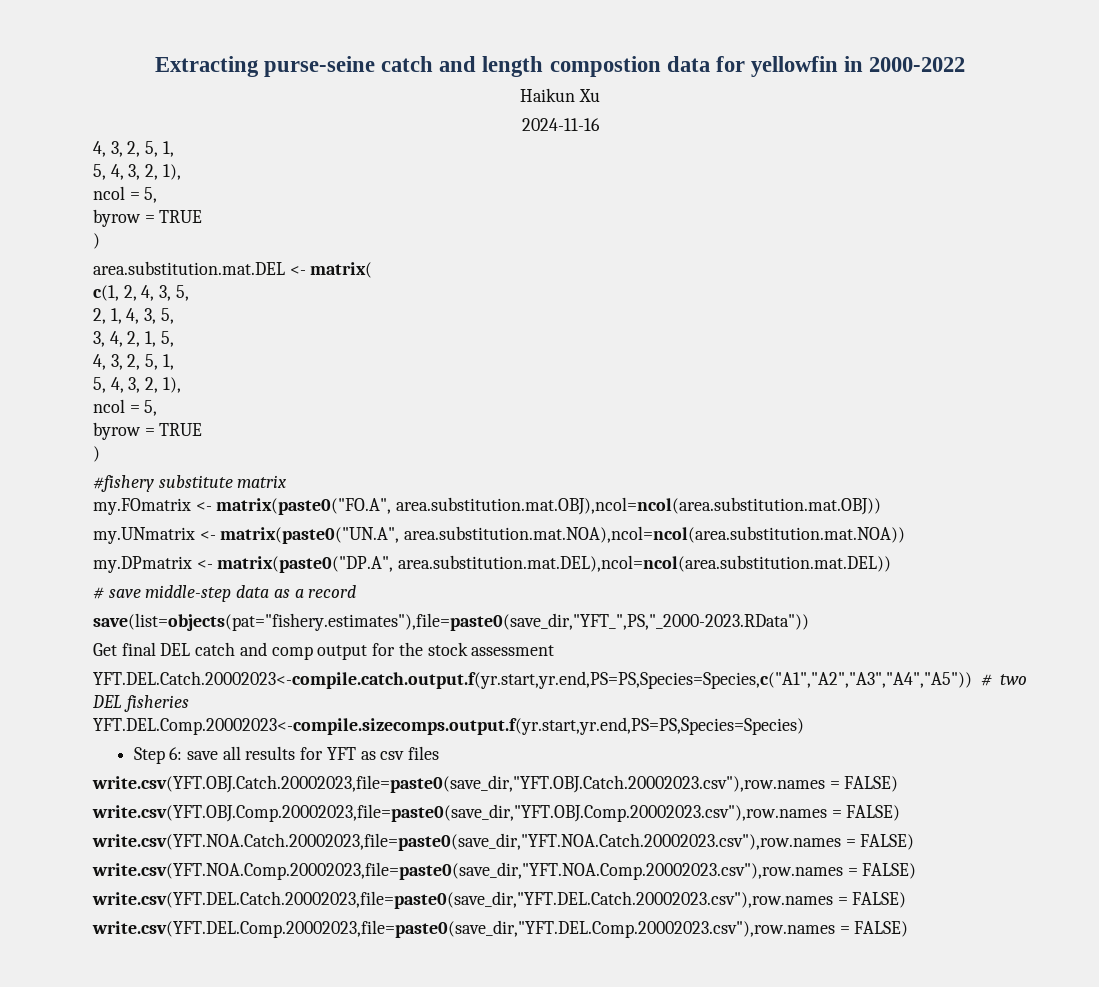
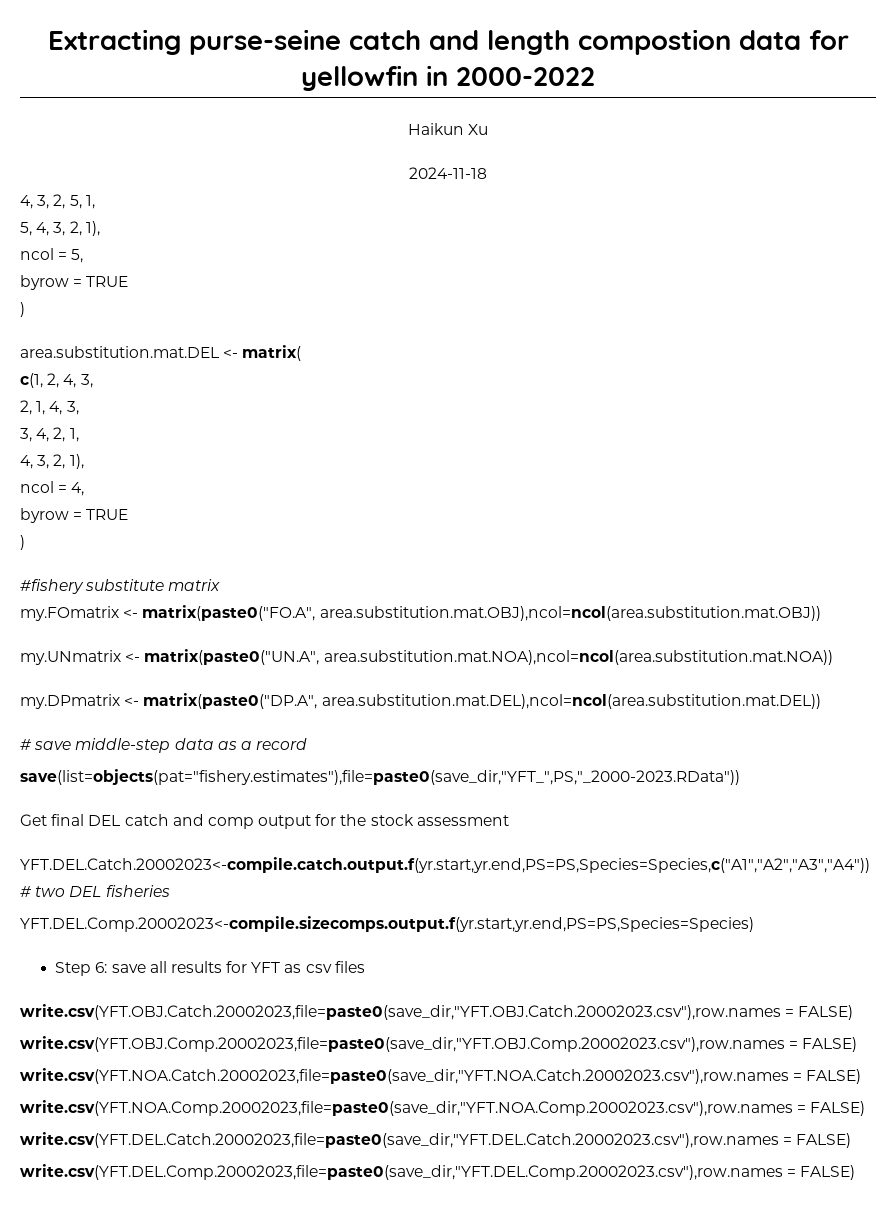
- 2024-11-16
+ 2024-11-18
- c(1, 2, 4, 3, 5,
+ c(1, 2, 4, 3,
- 2, 1, 4, 3, 5,
+ 2, 1, 4, 3,
- 3, 4, 2, 1, 5,
- 4, 3, 2, 5, 1,
- 5, 4, 3, 2, 1),
- ncol = 5,
+ 3, 4, 2, 1,
+ 4, 3, 2, 1),
+ ncol = 4,
- YFT.DEL.Catch.20002023<-compile.catch.output.f(yr.start,yr.end,PS=PS,Species=Species,c("A1","A2","A3","A4","A5")) # two DEL fisheries
+ YFT.DEL.Catch.20002023<-compile.catch.output.f(yr.start,yr.end,PS=PS,Species=Species,c("A1","A2","A3","A4")) # two DEL fisheries

